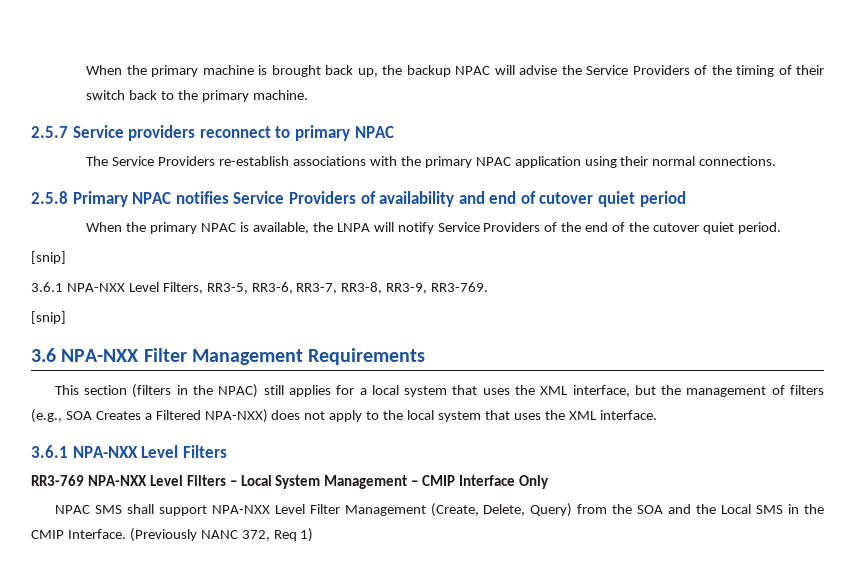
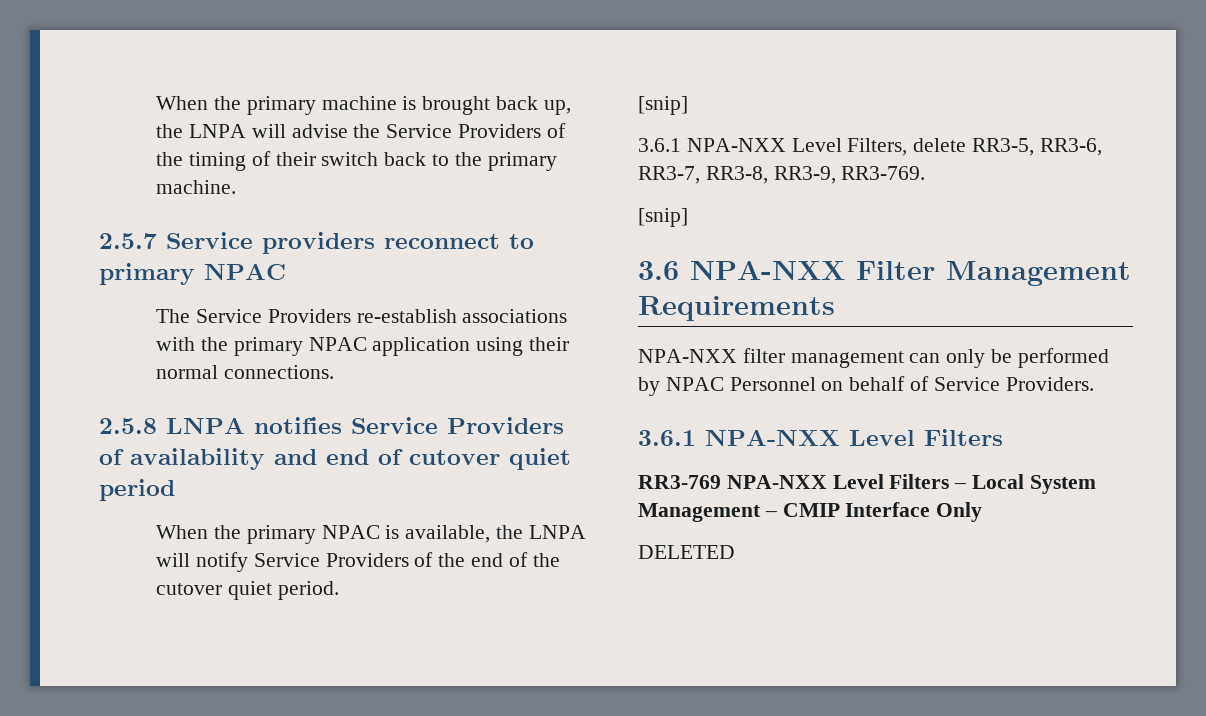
- When the primary machine is brought back up, the backup NPAC will advise the Service Providers of the timing of their switch back to the primary machine.
+ When the primary machine is brought back up, the LNPA will advise the Service Providers of the timing of their switch back to the primary machine.
- 2.5.8 Primary NPAC notifies Service Providers of availability and end of cutover quiet period
+ 2.5.8 LNPA notifies Service Providers of availability and end of cutover quiet period
- 3.6.1 NPA-NXX Level Filters, RR3-5, RR3-6, RR3-7, RR3-8, RR3-9, RR3-769.
+ 3.6.1 NPA-NXX Level Filters, delete RR3-5, RR3-6, RR3-7, RR3-8, RR3-9, RR3-769.
- This section (filters in the NPAC) still applies for a local system that uses the XML interface, but the management of filters (e.g., SOA Creates a Filtered NPA-NXX) does not apply to the local system that uses the XML interface.
+ NPA-NXX filter management can only be performed by NPAC Personnel on behalf of Service Providers.
- NPAC SMS shall support NPA-NXX Level Filter Management (Create, Delete, Query) from the SOA and the Local SMS in the CMIP Interface. (Previously NANC 372, Req 1)
+ DELETED

